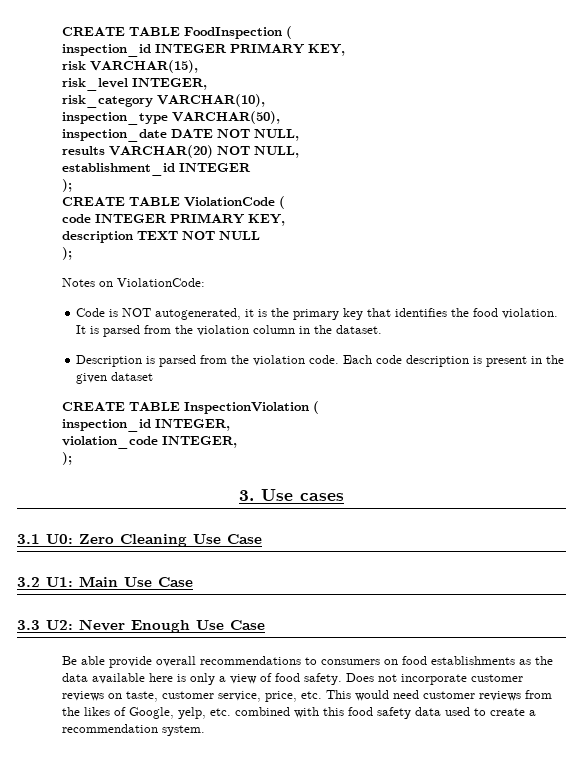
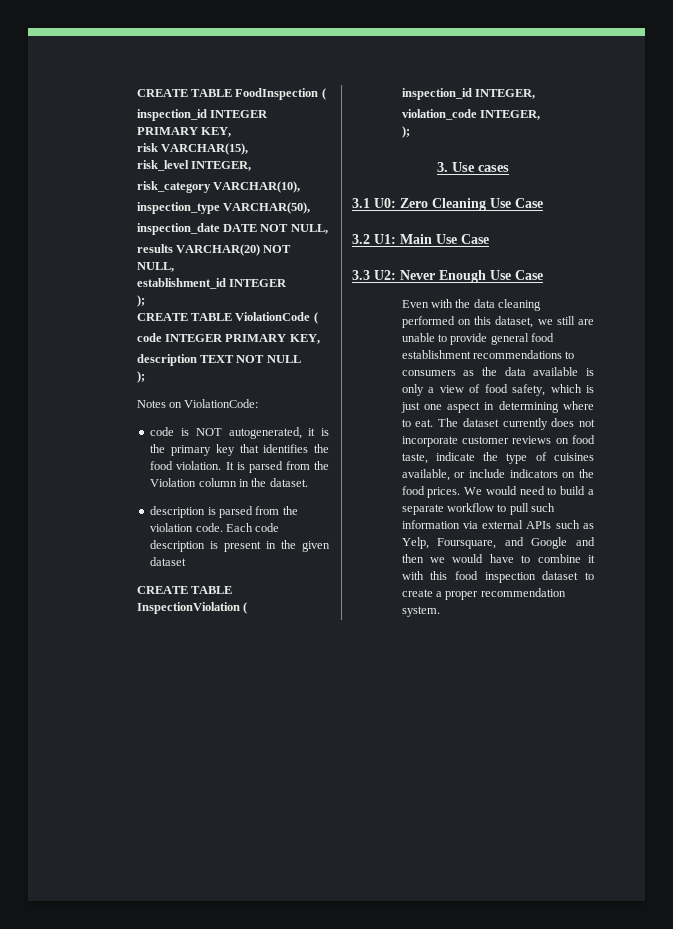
- Code is NOT autogenerated, it is the primary key that identifies the food violation.
+ code is NOT autogenerated, it is the primary key that identifies the food violation.
- It is parsed from the violation column in the dataset.
+ It is parsed from the Violation column in the dataset.
- Description is parsed from the violation code.
+ description is parsed from the violation code.
- Be able provide overall recommendations to consumers on food establishments as the data available here is only a view of food safety. Does not incorporate customer reviews on taste, customer service, price, etc. This would need customer reviews from the likes of Google, yelp, etc. combined with this food safety data used to create a recommendation system.
+ Even with the data cleaning performed on this dataset, we still are unable to provide general food establishment recommendations to consumers as the data available is only a view of food safety, which is just one aspect in determining where to eat. The dataset currently does not incorporate customer reviews on food taste, indicate the type of cuisines available, or include indicators on the food prices. We would need to build a separate workflow to pull such information via external APIs such as Yelp, Foursquare, and Google and then we would have to combine it with this food inspection dataset to create a proper recommendation system.

